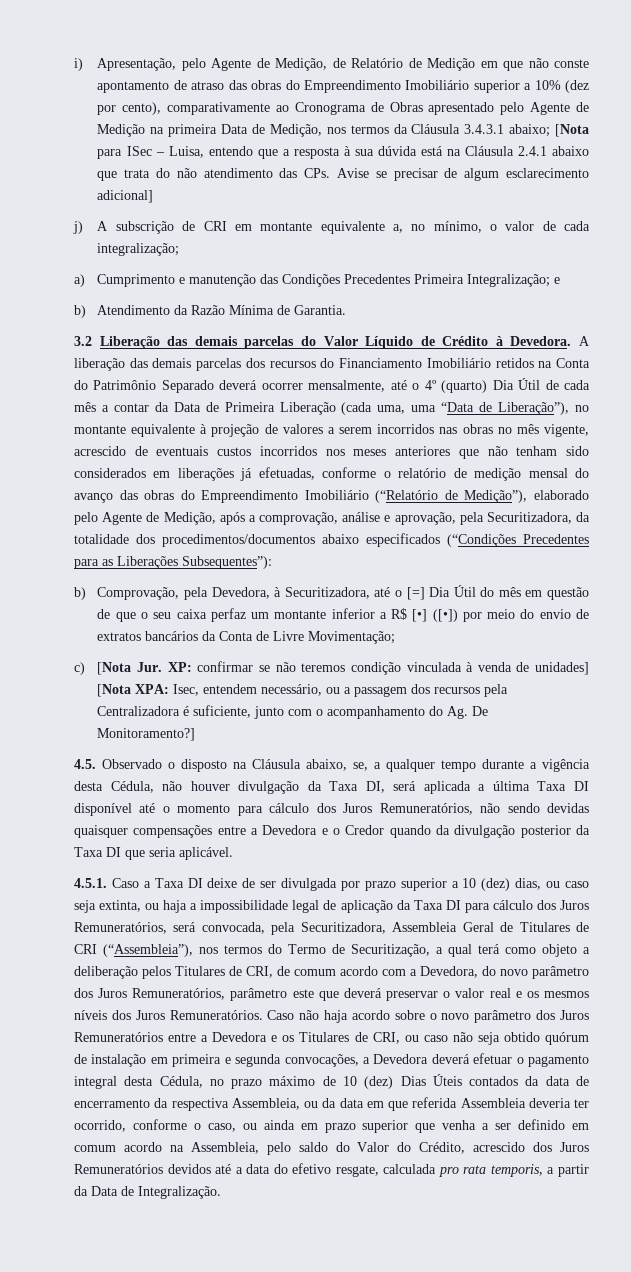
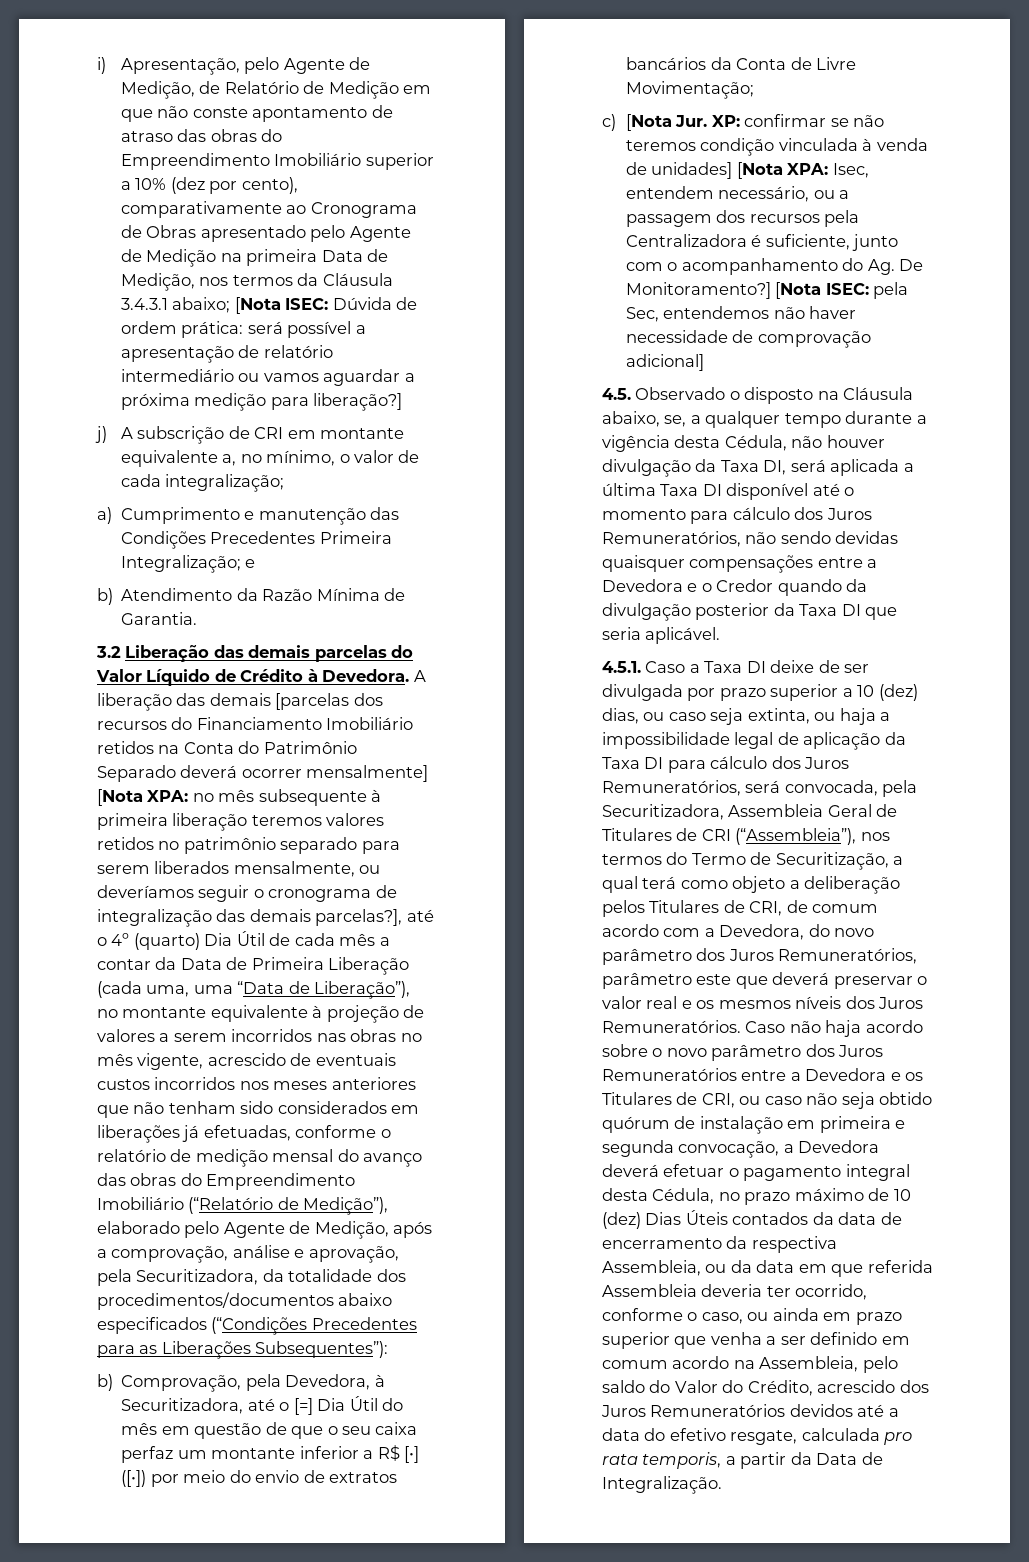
- i) Apresentação, pelo Agente de Medição, de Relatório de Medição em que não conste apontamento de atraso das obras do Empreendimento Imobiliário superior a 10% (dez por cento), comparativamente ao Cronograma de Obras apresentado pelo Agente de Medição na primeira Data de Medição, nos termos da Cláusula 3.4.3.1 abaixo; [Nota para ISec – Luisa, entendo que a resposta à sua dúvida está na Cláusula 2.4.1 abaixo que trata do não atendimento das CPs. Avise se precisar de algum esclarecimento adicional]
+ i) Apresentação, pelo Agente de Medição, de Relatório de Medição em que não conste apontamento de atraso das obras do Empreendimento Imobiliário superior a 10% (dez por cento), comparativamente ao Cronograma de Obras apresentado pelo Agente de Medição na primeira Data de Medição, nos termos da Cláusula 3.4.3.1 abaixo; [Nota ISEC: Dúvida de ordem prática: será possível a apresentação de relatório intermediário ou vamos aguardar a próxima medição para liberação?]
- A liberação das demais parcelas dos recursos do Financiamento Imobiliário retidos na Conta do Patrimônio Separado deverá ocorrer mensalmente, até o 4º (quarto) Dia Útil de cada mês a contar da Data de Primeira Liberação (cada uma, uma “Data de Liberação”), no montante equivalente à projeção de valores a serem incorridos nas obras no mês vigente, acrescido de eventuais custos incorridos nos meses anteriores que não tenham sido considerados em liberações já efetuadas, conforme o relatório de medição mensal do avanço das obras do Empreendimento Imobiliário (“Relatório de Medição”), elaborado pelo Agente de Medição, após a comprovação, análise e aprovação, pela Securitizadora, da totalidade dos procedimentos/documentos abaixo especificados (“Condições Precedentes para as Liberações Subsequentes”):
+ A liberação das demais [parcelas dos recursos do Financiamento Imobiliário retidos na Conta do Patrimônio Separado deverá ocorrer mensalmente] [Nota XPA: no mês subsequente à primeira liberação teremos valores retidos no patrimônio separado para serem liberados mensalmente, ou deveríamos seguir o cronograma de integralização das demais parcelas?], até o 4º (quarto) Dia Útil de cada mês a contar da Data de Primeira Liberação (cada uma, uma “Data de Liberação”), no montante equivalente à projeção de valores a serem incorridos nas obras no mês vigente, acrescido de eventuais custos incorridos nos meses anteriores que não tenham sido considerados em liberações já efetuadas, conforme o relatório de medição mensal do avanço das obras do Empreendimento Imobiliário (“Relatório de Medição”), elaborado pelo Agente de Medição, após a comprovação, análise e aprovação, pela Securitizadora, da totalidade dos procedimentos/documentos abaixo especificados (“Condições Precedentes para as Liberações Subsequentes”):
+ [Nota ISEC: pela Sec, entendemos não haver necessidade de comprovação adicional]
- Caso não haja acordo sobre o novo parâmetro dos Juros Remuneratórios entre a Devedora e os Titulares de CRI, ou caso não seja obtido quórum de instalação em primeira e segunda convocações, a Devedora deverá efetuar o pagamento integral desta Cédula, no prazo máximo de 10 (dez) Dias Úteis contados da data de encerramento da respectiva Assembleia, ou da data em que referida Assembleia deveria ter ocorrido, conforme o caso, ou ainda em prazo superior que venha a ser definido em comum acordo na Assembleia, pelo saldo do Valor do Crédito, acrescido dos Juros Remuneratórios devidos até a data do efetivo resgate, calculada pro rata temporis, a partir da Data de Integralização.
+ Caso não haja acordo sobre o novo parâmetro dos Juros Remuneratórios entre a Devedora e os Titulares de CRI, ou caso não seja obtido quórum de instalação em primeira e segunda convocação, a Devedora deverá efetuar o pagamento integral desta Cédula, no prazo máximo de 10 (dez) Dias Úteis contados da data de encerramento da respectiva Assembleia, ou da data em que referida Assembleia deveria ter ocorrido, conforme o caso, ou ainda em prazo superior que venha a ser definido em comum acordo na Assembleia, pelo saldo do Valor do Crédito, acrescido dos Juros Remuneratórios devidos até a data do efetivo resgate, calculada pro rata temporis, a partir da Data de Integralização.

